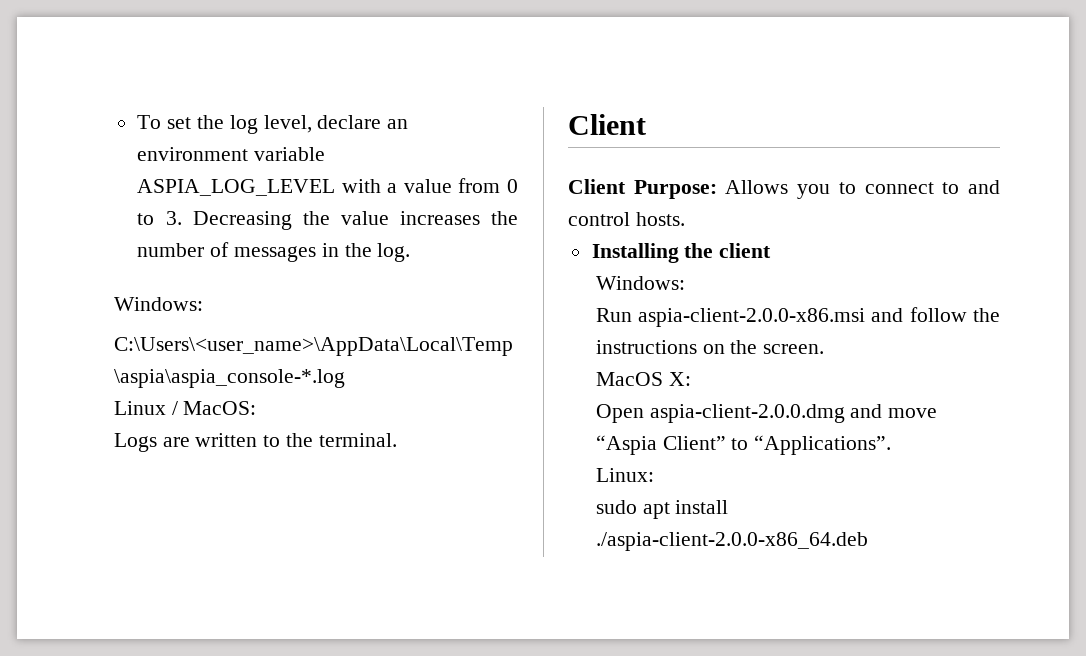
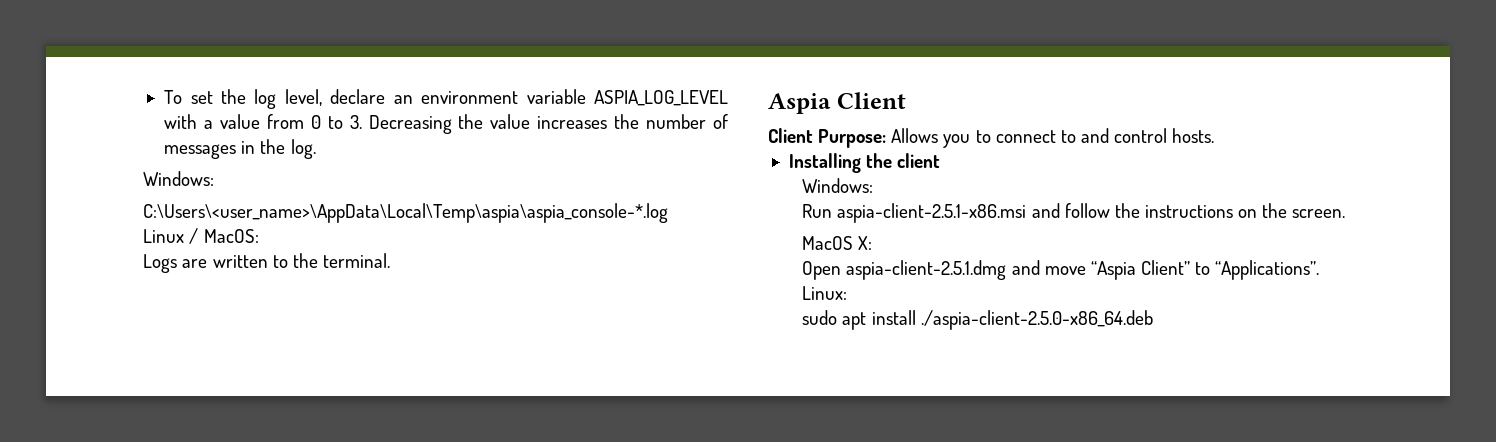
  Logs are written to the terminal.
- Client
+ Aspia Client
- Run aspia-client-2.0.0-x86.msi and follow the instructions on the screen.
+ Run aspia-client-2.5.1-x86.msi and follow the instructions on the screen.
- Open aspia-client-2.0.0.dmg and move “Aspia Client” to “Applications”.
+ Open aspia-client-2.5.1.dmg and move “Aspia Client” to “Applications”.
- sudo apt install ./aspia-client-2.0.0-x86_64.deb
+ sudo apt install ./aspia-client-2.5.0-x86_64.deb

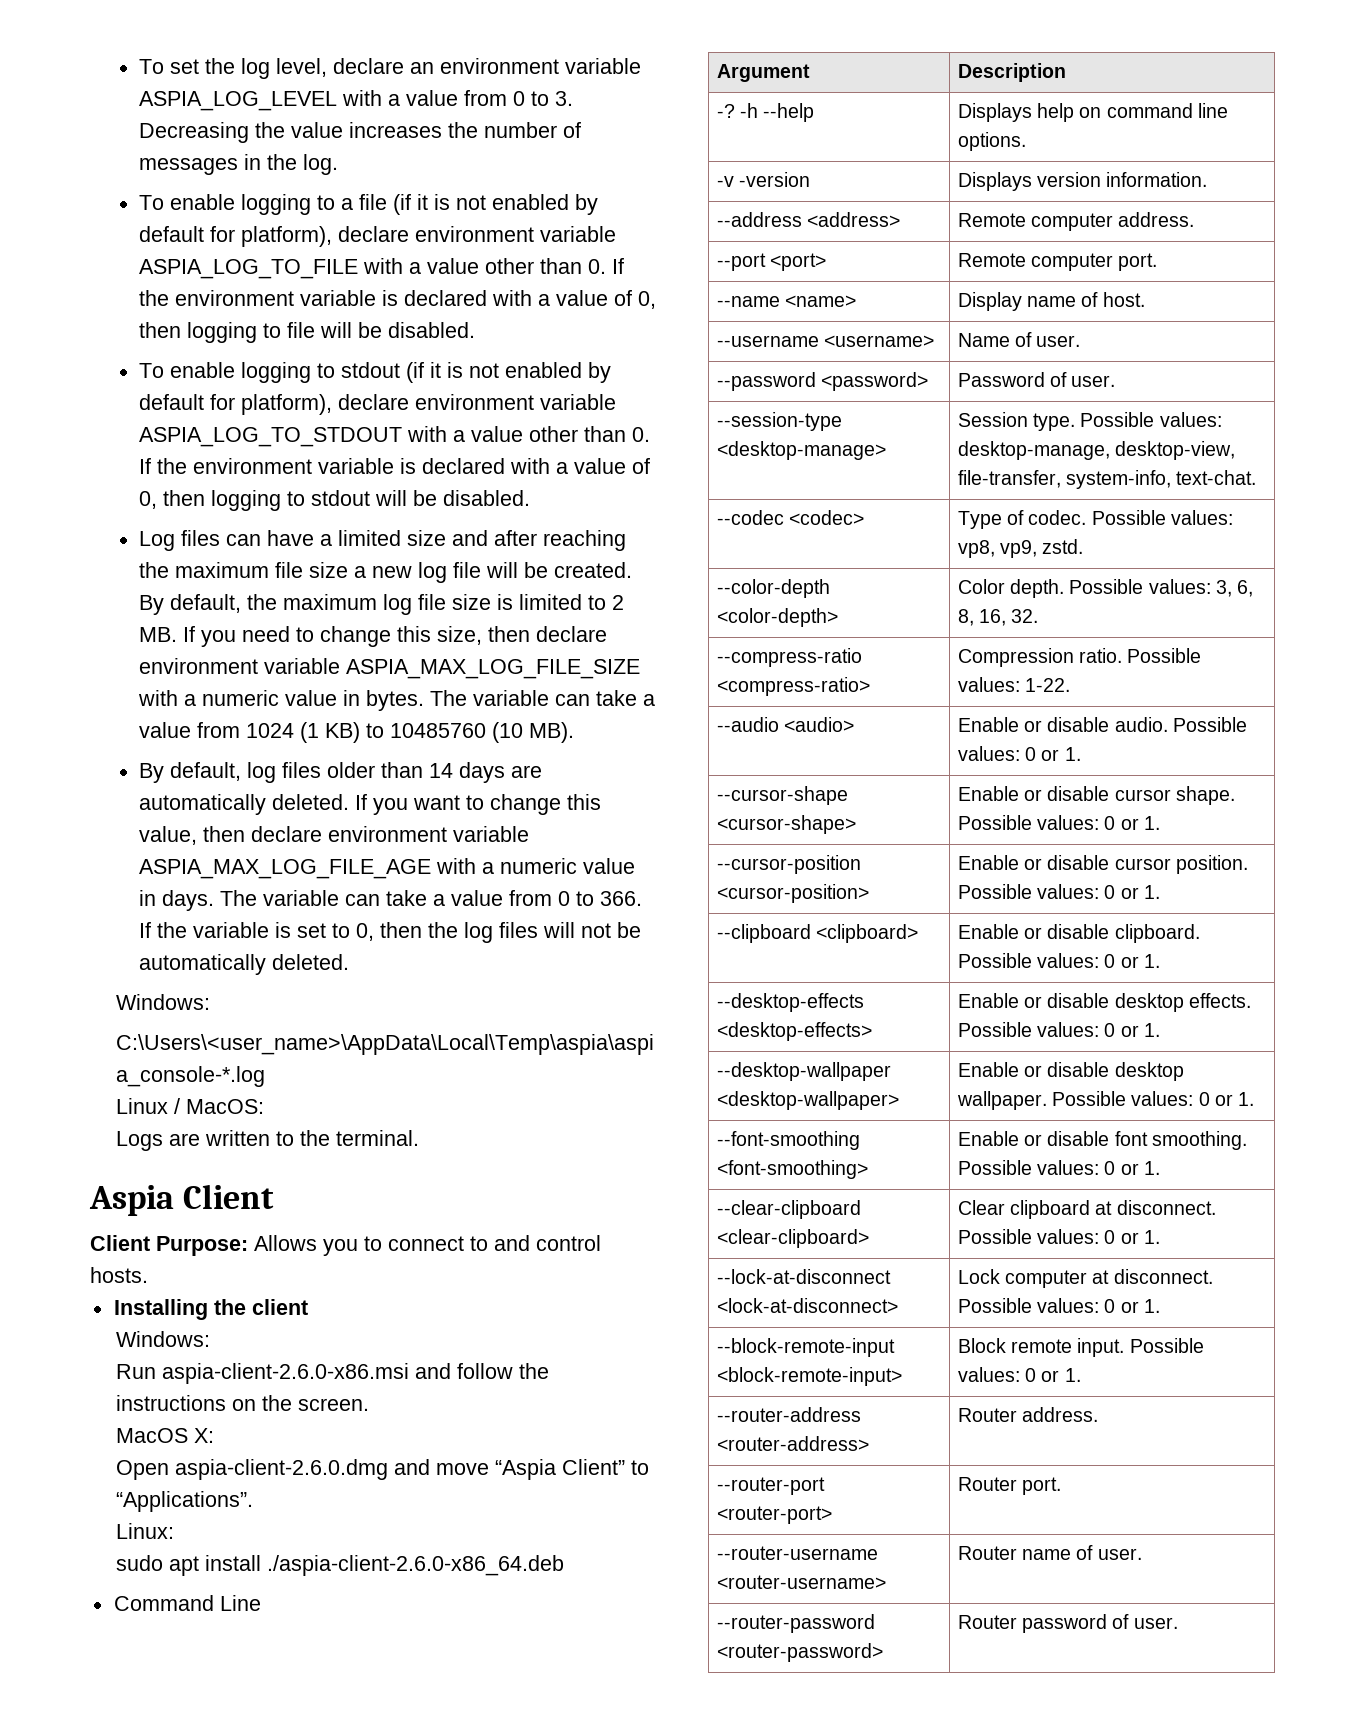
+ To enable logging to a file (if it is not enabled by default for platform), declare environment variable ASPIA_LOG_TO_FILE with a value other than 0. If the environment variable is declared with a value of 0, then logging to file will be disabled.
+ To enable logging to stdout (if it is not enabled by default for platform), declare environment variable ASPIA_LOG_TO_STDOUT with a value other than 0. If the environment variable is declared with a value of 0, then logging to stdout will be disabled.
+ Log files can have a limited size and after reaching the maximum file size a new log file will be created. By default, the maximum log file size is limited to 2 MB. If you need to change this size, then declare environment variable ASPIA_MAX_LOG_FILE_SIZE with a numeric value in bytes. The variable can take a value from 1024 (1 KB) to 10485760 (10 MB).
+ By default, log files older than 14 days are automatically deleted. If you want to change this value, then declare environment variable ASPIA_MAX_LOG_FILE_AGE with a numeric value in days. The variable can take a value from 0 to 366. If the variable is set to 0, then the log files will not be automatically deleted.
- Run aspia-client-2.5.1-x86.msi and follow the instructions on the screen.
+ Run aspia-client-2.6.0-x86.msi and follow the instructions on the screen.
- Open aspia-client-2.5.1.dmg and move “Aspia Client” to “Applications”.
+ Open aspia-client-2.6.0.dmg and move “Aspia Client” to “Applications”.
- sudo apt install ./aspia-client-2.5.0-x86_64.deb
+ sudo apt install ./aspia-client-2.6.0-x86_64.deb
+ Command Line
+ Argument | Description
+ -? -h --help | Displays help on command line options.
+ -v -version | Displays version information.
+ --address <address> | Remote computer address.
+ --port <port> | Remote computer port.
+ --name <name> | Display name of host.
+ --username <username> | Name of user.
+ --password <password> | Password of user.
+ --session-type <desktop-manage> | Session type. Possible values: desktop-manage, desktop-view, file-transfer, system-info, text-chat.
+ --codec <codec> | Type of codec. Possible values: vp8, vp9, zstd.
+ --color-depth <color-depth> | Color depth. Possible values: 3, 6, 8, 16, 32.
+ --compress-ratio <compress-ratio> | Compression ratio. Possible values: 1-22.
+ --audio <audio> | Enable or disable audio. Possible values: 0 or 1.
+ --cursor-shape <cursor-shape> | Enable or disable cursor shape. Possible values: 0 or 1.
+ --cursor-position <cursor-position> | Enable or disable cursor position. Possible values: 0 or 1.
+ --clipboard <clipboard> | Enable or disable clipboard. Possible values: 0 or 1.
+ --desktop-effects <desktop-effects> | Enable or disable desktop effects. Possible values: 0 or 1.
+ --desktop-wallpaper <desktop-wallpaper> | Enable or disable desktop wallpaper. Possible values: 0 or 1.
+ --font-smoothing <font-smoothing> | Enable or disable font smoothing. Possible values: 0 or 1.
+ --clear-clipboard <clear-clipboard> | Clear clipboard at disconnect. Possible values: 0 or 1.
+ --lock-at-disconnect <lock-at-disconnect> | Lock computer at disconnect. Possible values: 0 or 1.
+ --block-remote-input <block-remote-input> | Block remote input. Possible values: 0 or 1.
+ --router-address <router-address> | Router address.
+ --router-port <router-port> | Router port.
+ --router-username <router-username> | Router name of user.
+ --router-password <router-password> | Router password of user.

